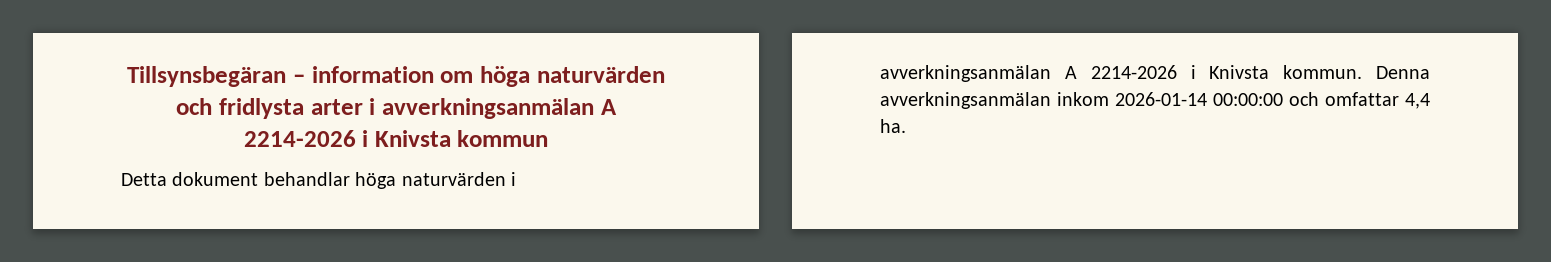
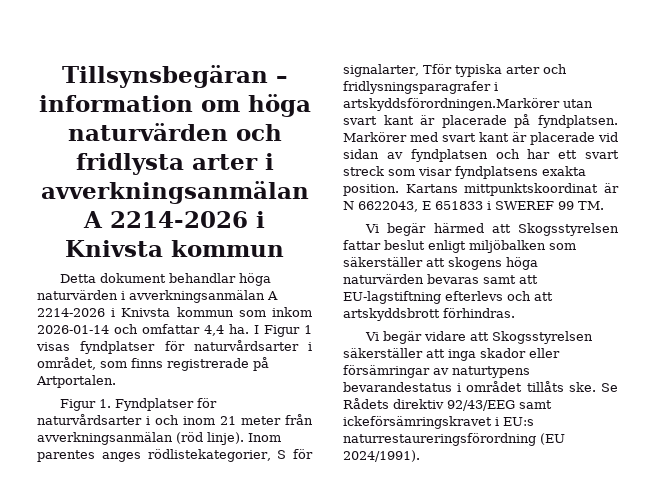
- Detta dokument behandlar höga naturvärden i avverkningsanmälan A 2214-2026 i Knivsta kommun. Denna avverkningsanmälan inkom 2026-01-14 00:00:00 och omfattar 4,4 ha.
+ Detta dokument behandlar höga naturvärden i avverkningsanmälan A 2214-2026 i Knivsta kommun som inkom 2026-01-14 och omfattar 4,4 ha.
+ I Figur 1 visas fyndplatser för naturvårdsarter i området, som finns registrerade på Artportalen.
+ Figur 1. Fyndplatser för naturvårdsarter i och inom 21 meter från avverkningsanmälan (röd linje). Inom parentes anges rödlistekategorier, S för signalarter, Tför typiska arter och fridlysningsparagrafer i artskyddsförordningen.Markörer utan svart kant är placerade på fyndplatsen. Markörer med svart kant är placerade vid sidan av fyndplatsen och har ett svart streck som visar fyndplatsens exakta position. Kartans mittpunktskoordinat är N 6622043, E 651833 i SWEREF 99 TM.
+ Vi begär härmed att Skogsstyrelsen fattar beslut enligt miljöbalken som säkerställer att skogens höga naturvärden bevaras samt att EU-lagstiftning efterlevs och att artskyddsbrott förhindras.
+ Vi begär vidare att Skogsstyrelsen säkerställer att inga skador eller försämringar av naturtypens bevarandestatus i området tillåts ske. Se Rådets direktiv 92/43/EEG samt ickeförsämringskravet i EU:s naturrestaureringsförordning (EU 2024/1991).

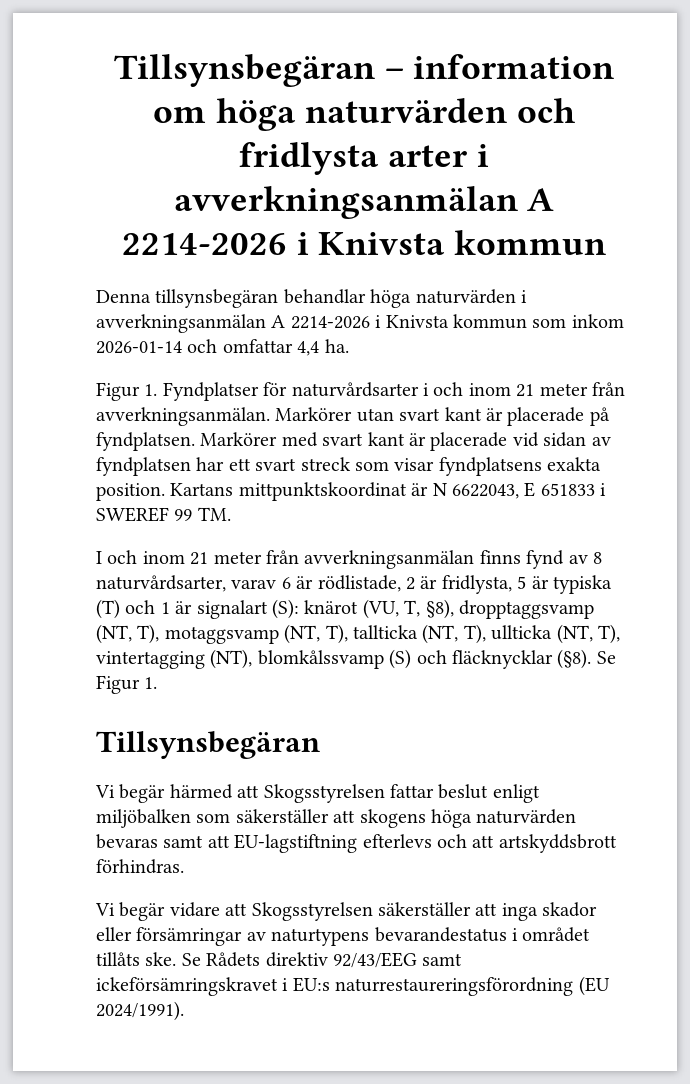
- Detta dokument behandlar höga naturvärden i avverkningsanmälan A 2214-2026 i Knivsta kommun som inkom 2026-01-14 och omfattar 4,4 ha. I Figur 1 visas fyndplatser för naturvårdsarter i området, som finns registrerade på Artportalen.
+ Denna tillsynsbegäran behandlar höga naturvärden i avverkningsanmälan A 2214-2026 i Knivsta kommun som inkom 2026-01-14 och omfattar 4,4 ha.
- Figur 1. Fyndplatser för naturvårdsarter i och inom 21 meter från avverkningsanmälan (röd linje). Inom parentes anges rödlistekategorier, S för signalarter, Tför typiska arter och fridlysningsparagrafer i artskyddsförordningen.Markörer utan svart kant är placerade på fyndplatsen.
+ Figur 1. Fyndplatser för naturvårdsarter i och inom 21 meter från avverkningsanmälan. Markörer utan svart kant är placerade på fyndplatsen.
- Markörer med svart kant är placerade vid sidan av fyndplatsen och har ett svart streck som visar fyndplatsens exakta position.
+ Markörer med svart kant är placerade vid sidan av fyndplatsen har ett svart streck som visar fyndplatsens exakta position.
+ I och inom 21 meter från avverkningsanmälan finns fynd av 8 naturvårdsarter, varav 6 är rödlistade, 2 är fridlysta, 5 är typiska (T) och 1 är signalart (S): knärot (VU, T, §8), dropptaggsvamp (NT, T), motaggsvamp (NT, T), tallticka (NT, T), ullticka (NT, T), vintertagging (NT), blomkålssvamp (S) och fläcknycklar (§8). Se Figur 1.
+ Tillsynsbegäran

